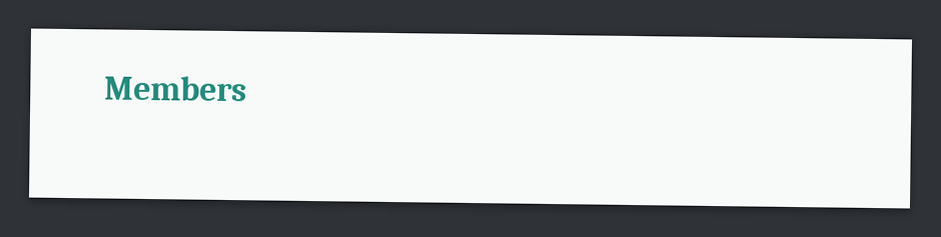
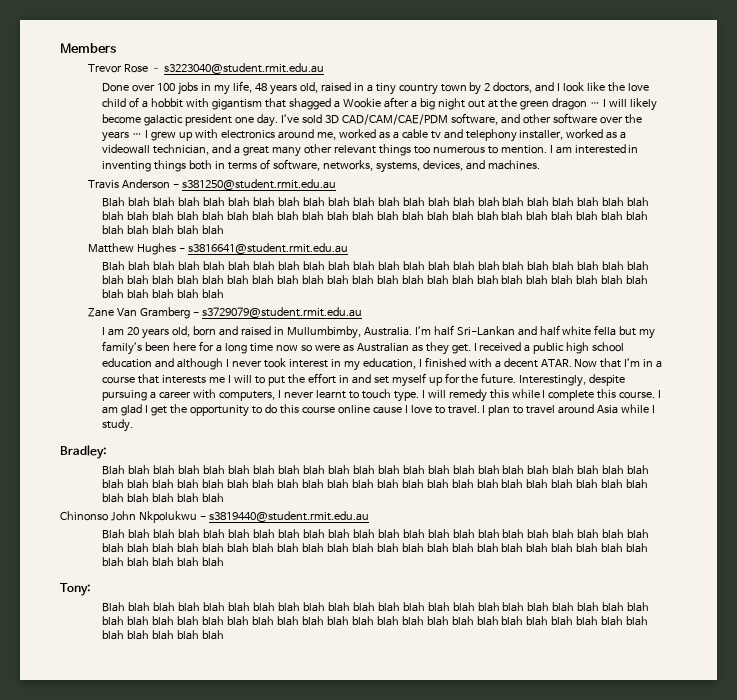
+ Trevor Rose – s3223040@student.rmit.edu.au
+ Done over 100 jobs in my life, 48 years old, raised in a tiny country town by 2 doctors, and I look like the love child of a hobbit with gigantism that shagged a Wookie after a big night out at the green dragon … I will likely become galactic president one day. I’ve sold 3D CAD/CAM/CAE/PDM software, and other software over the years … I grew up with electronics around me, worked as a cable tv and telephony installer, worked as a videowall technician, and a great many other relevant things too numerous to mention. I am interested in inventing things both in terms of software, networks, systems, devices, and machines.
+ Travis Anderson - s381250@student.rmit.edu.au
+ Blah blah blah blah blah blah blah blah blah blah blah blah blah blah blah blah blah blah blah blah blah blah blah blah blah blah blah blah blah blah blah blah blah blah blah blah blah blah blah blah blah blah blah blah blah blah blah blah blah
+ Matthew Hughes - s3816641@student.rmit.edu.au
+ Blah blah blah blah blah blah blah blah blah blah blah blah blah blah blah blah blah blah blah blah blah blah blah blah blah blah blah blah blah blah blah blah blah blah blah blah blah blah blah blah blah blah blah blah blah blah blah blah blah
+ Zane Van Gramberg - s3729079@student.rmit.edu.au
+ I am 20 years old, born and raised in Mullumbimby, Australia. I’m half Sri-Lankan and half white fella but my family’s been here for a long time now so were as Australian as they get. I received a public high school education and although I never took interest in my education, I finished with a decent ATAR. Now that I’m in a course that interests me I will to put the effort in and set myself up for the future. Interestingly, despite pursuing a career with computers, I never learnt to touch type. I will remedy this while I complete this course. I am glad I get the opportunity to do this course online cause I love to travel. I plan to travel around Asia while I study.
+ Bradley:
+ Blah blah blah blah blah blah blah blah blah blah blah blah blah blah blah blah blah blah blah blah blah blah blah blah blah blah blah blah blah blah blah blah blah blah blah blah blah blah blah blah blah blah blah blah blah blah blah blah blah
+ Chinonso John Nkpolukwu - s3819440@student.rmit.edu.au
+ Blah blah blah blah blah blah blah blah blah blah blah blah blah blah blah blah blah blah blah blah blah blah blah blah blah blah blah blah blah blah blah blah blah blah blah blah blah blah blah blah blah blah blah blah blah blah blah blah blah
+ Tony:
+ Blah blah blah blah blah blah blah blah blah blah blah blah blah blah blah blah blah blah blah blah blah blah blah blah blah blah blah blah blah blah blah blah blah blah blah blah blah blah blah blah blah blah blah blah blah blah blah blah blah

